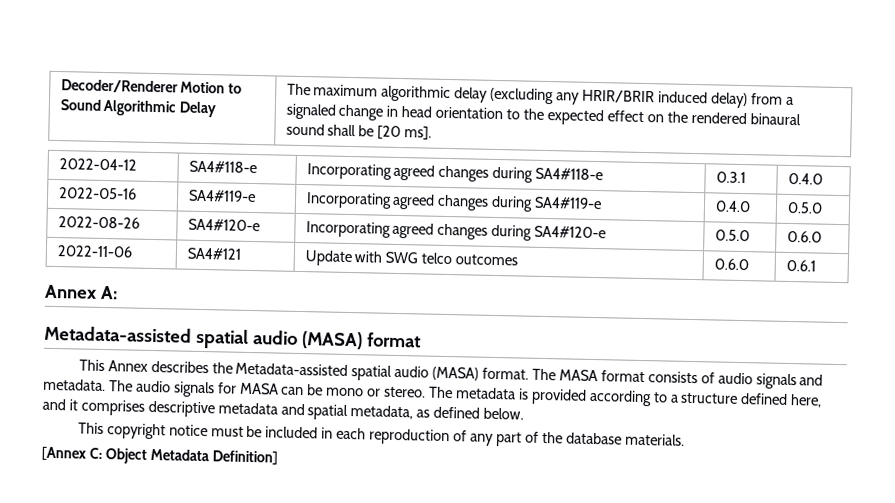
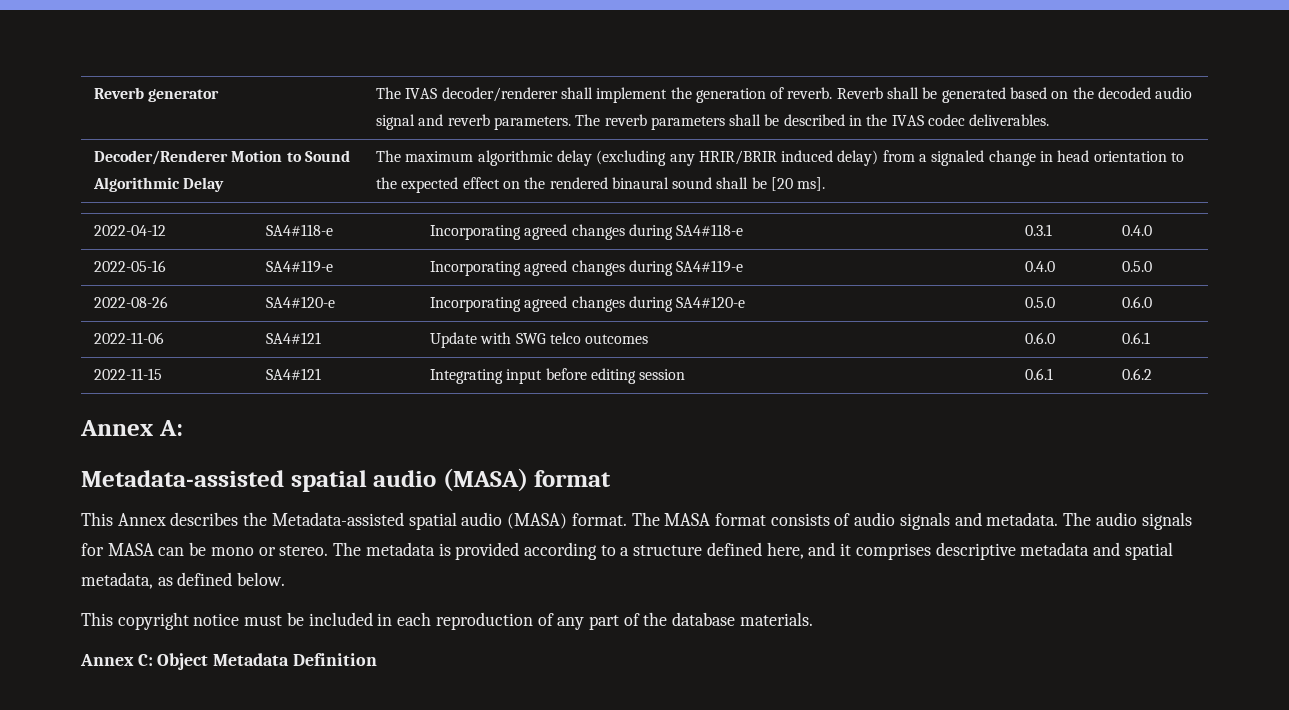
+ Reverb generator | The IVAS decoder/renderer shall implement the generation of reverb. Reverb shall be generated based on the decoded audio signal and reverb parameters. The reverb parameters shall be described in the IVAS codec deliverables.
+ 2022-11-15 | SA4#121 | Integrating input before editing session | 0.6.1 | 0.6.2
- [Annex C: Object Metadata Definition]
+ Annex C: Object Metadata Definition

